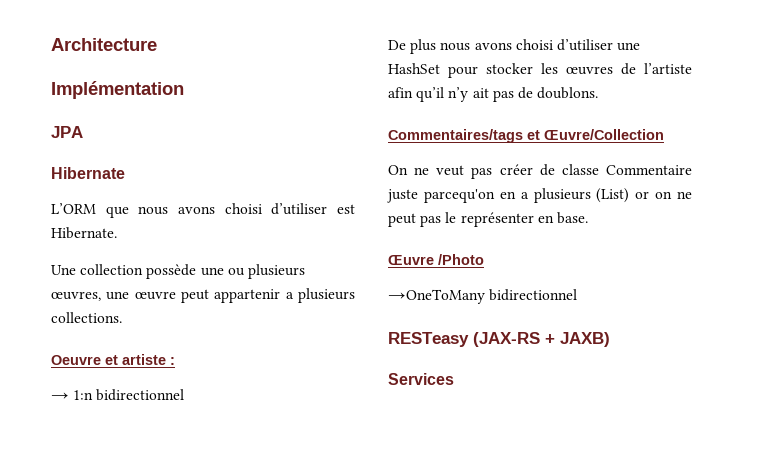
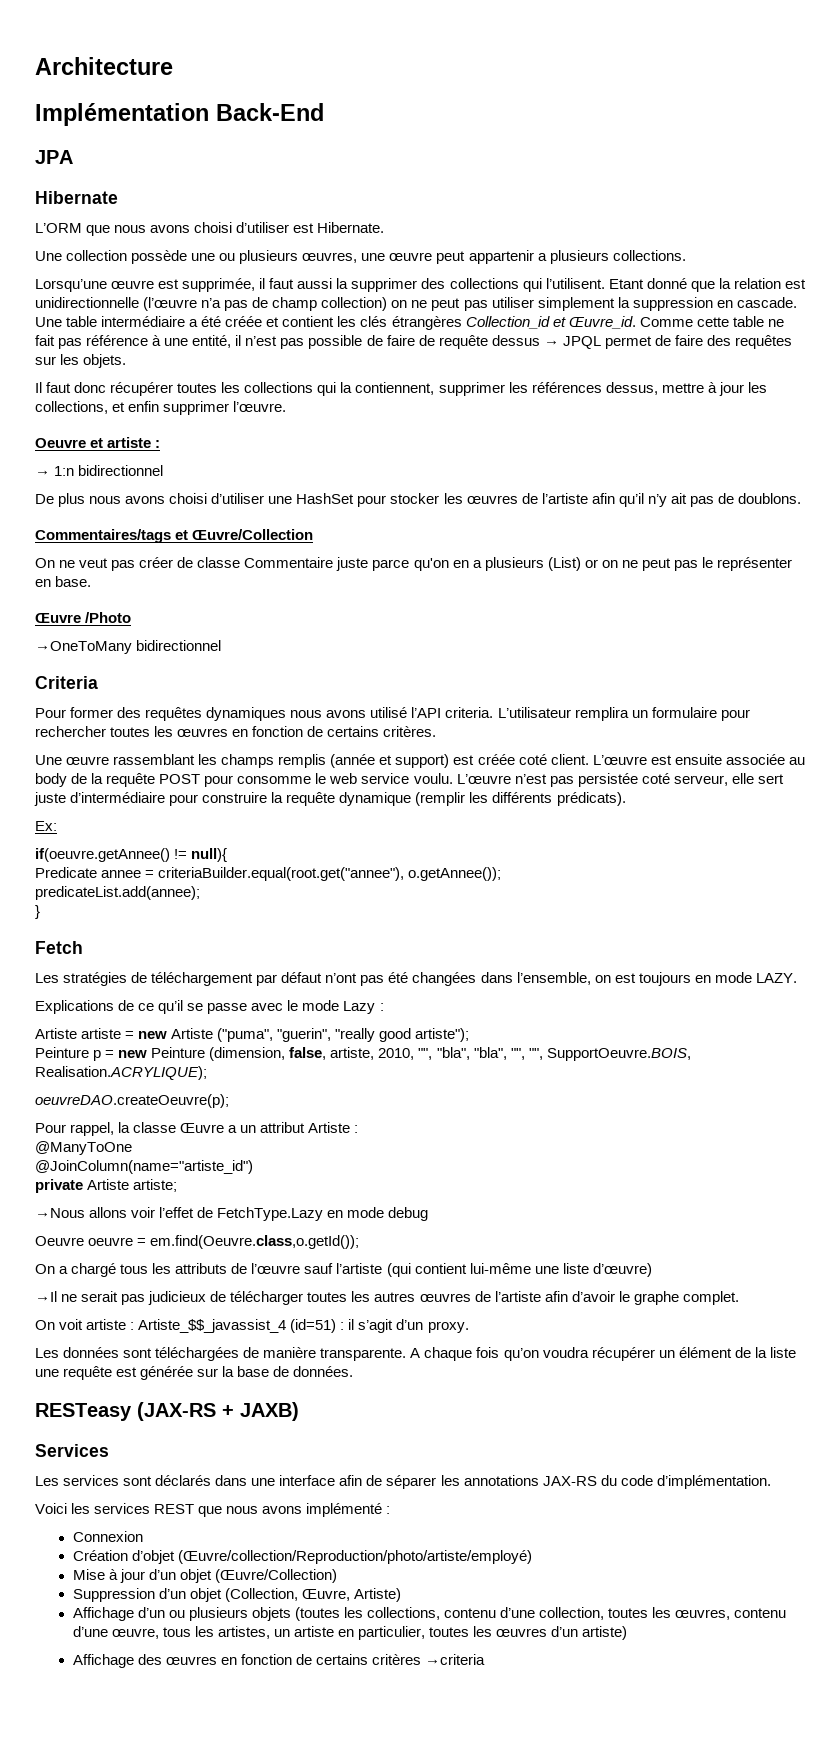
- Implémentation
+ Implémentation Back-End
+ Lorsqu’une œuvre est supprimée, il faut aussi la supprimer des collections qui l’utilisent. Etant donné que la relation est unidirectionnelle (l’œuvre n’a pas de champ collection) on ne peut pas utiliser simplement la suppression en cascade. Une table intermédiaire a été créée et contient les clés étrangères Collection_id et Œuvre_id. Comme cette table ne fait pas référence à une entité, il n’est pas possible de faire de requête dessus → JPQL permet de faire des requêtes sur les objets.
+ Il faut donc récupérer toutes les collections qui la contiennent, supprimer les références dessus, mettre à jour les collections, et enfin supprimer l’œuvre.
- On ne veut pas créer de classe Commentaire juste parcequ'on en a plusieurs (List) or on ne peut pas le représenter en base.
+ On ne veut pas créer de classe Commentaire juste parce qu'on en a plusieurs (List) or on ne peut pas le représenter en base.
+ Criteria
+ Pour former des requêtes dynamiques nous avons utilisé l’API criteria. L’utilisateur remplira un formulaire pour rechercher toutes les œuvres en fonction de certains critères.
+ Une œuvre rassemblant les champs remplis (année et support) est créée coté client. L’œuvre est ensuite associée au body de la requête POST pour consomme le web service voulu. L’œuvre n’est pas persistée coté serveur, elle sert juste d’intermédiaire pour construire la requête dynamique (remplir les différents prédicats).
+ Ex:
+ if(oeuvre.getAnnee() != null){
+ Predicate annee = criteriaBuilder.equal(root.get("annee"), o.getAnnee());
+ predicateList.add(annee);
+ }
+ Fetch
+ Les stratégies de téléchargement par défaut n’ont pas été changées dans l’ensemble, on est toujours en mode LAZY.
+ Explications de ce qu’il se passe avec le mode Lazy :
+ Artiste artiste = new Artiste ("puma", "guerin", "really good artiste");
+ Peinture p = new Peinture (dimension, false, artiste, 2010, "", "bla", "bla", "", "", SupportOeuvre.BOIS, Realisation.ACRYLIQUE);
+ oeuvreDAO.createOeuvre(p);
+ Pour rappel, la classe Œuvre a un attribut Artiste :
+ @ManyToOne
+ @JoinColumn(name="artiste_id")
+ private Artiste artiste;
+ →Nous allons voir l’effet de FetchType.Lazy en mode debug
+ Oeuvre oeuvre = em.find(Oeuvre.class,o.getId());
+ On a chargé tous les attributs de l’œuvre sauf l’artiste (qui contient lui-même une liste d’œuvre)
+ →Il ne serait pas judicieux de télécharger toutes les autres œuvres de l’artiste afin d’avoir le graphe complet.
+ On voit artiste : Artiste_$$_javassist_4 (id=51) : il s’agit d’un proxy.
+ Les données sont téléchargées de manière transparente. A chaque fois qu’on voudra récupérer un élément de la liste une requête est générée sur la base de données.
+ Les services sont déclarés dans une interface afin de séparer les annotations JAX-RS du code d’implémentation.
+ Voici les services REST que nous avons implémenté :
+ Connexion
+ Création d’objet (Œuvre/collection/Reproduction/photo/artiste/employé)
+ Mise à jour d’un objet (Œuvre/Collection)
+ Suppression d’un objet (Collection, Œuvre, Artiste)
+ Affichage d’un ou plusieurs objets (toutes les collections, contenu d’une collection, toutes les œuvres, contenu d’une œuvre, tous les artistes, un artiste en particulier, toutes les œuvres d’un artiste)
+ Affichage des œuvres en fonction de certains critères →criteria

